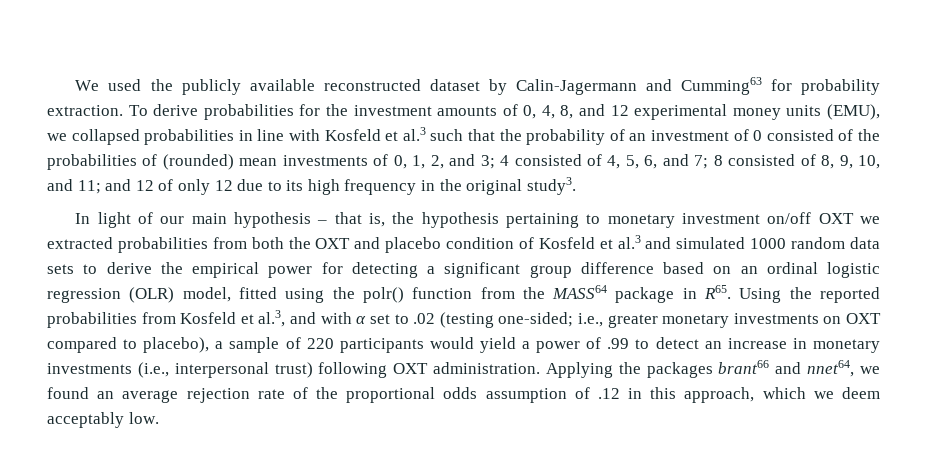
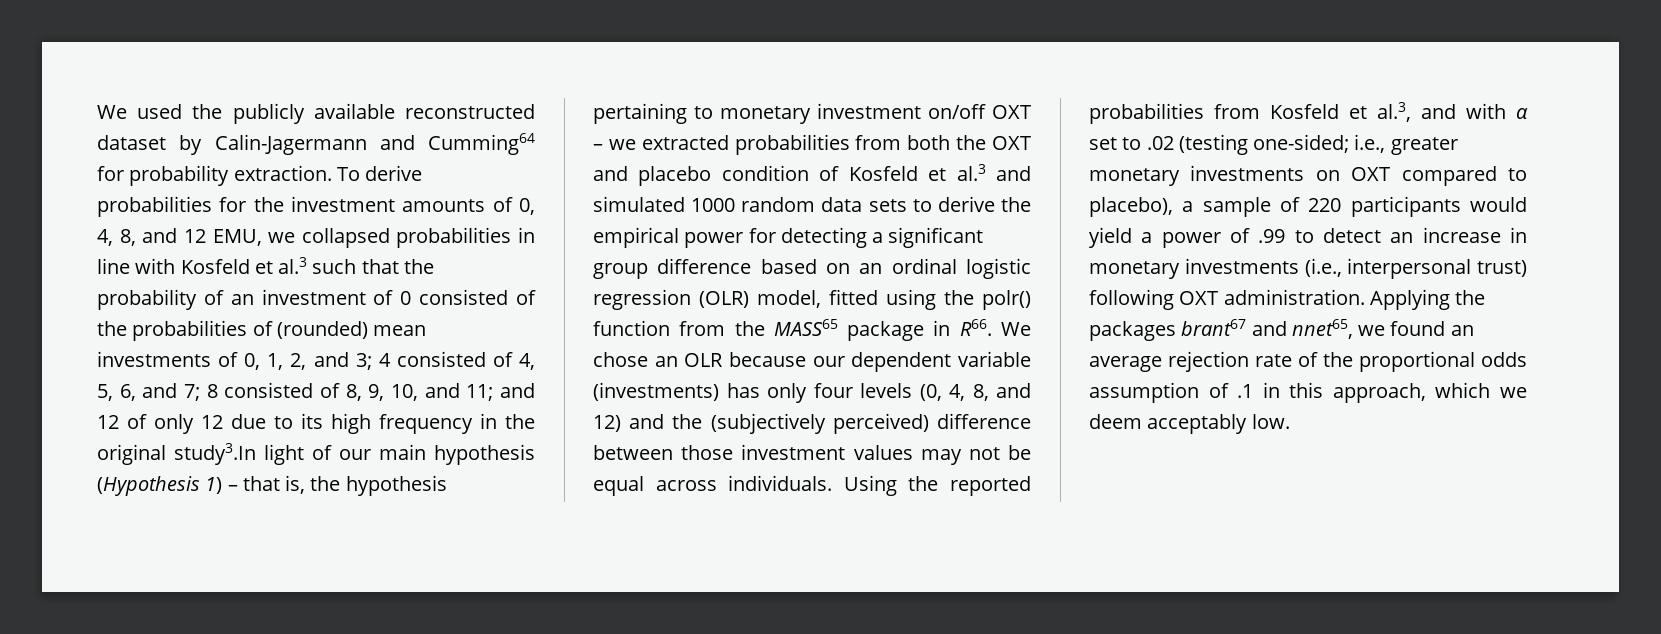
- We used the publicly available reconstructed dataset by Calin-Jagermann and Cumming63 for probability extraction.
+ We used the publicly available reconstructed dataset by Calin-Jagermann and Cumming64 for probability extraction.
- To derive probabilities for the investment amounts of 0, 4, 8, and 12 experimental money units (EMU), we collapsed probabilities in line with Kosfeld et al.3 such that the probability of an investment of 0 consisted of the probabilities of (rounded) mean investments of 0, 1, 2, and 3;
+ To derive probabilities for the investment amounts of 0, 4, 8, and 12 EMU, we collapsed probabilities in line with Kosfeld et al.3 such that the probability of an investment of 0 consisted of the probabilities of (rounded) mean investments of 0, 1, 2, and 3;
- and 12 of only 12 due to its high frequency in the original study3.
- In light of our main hypothesis – that is, the hypothesis pertaining to monetary investment on/off OXT we extracted probabilities from both the OXT and placebo condition of Kosfeld et al.3 and simulated 1000 random data sets to derive the empirical power for detecting a significant group difference based on an ordinal logistic regression (OLR) model, fitted using the polr() function from the MASS64 package in R65. Using the reported probabilities from Kosfeld et al.3, and with α set to .02 (testing one-sided;
+ and 12 of only 12 due to its high frequency in the original study3.In light of our main hypothesis (Hypothesis 1) – that is, the hypothesis pertaining to monetary investment on/off OXT – we extracted probabilities from both the OXT and placebo condition of Kosfeld et al.3 and simulated 1000 random data sets to derive the empirical power for detecting a significant group difference based on an ordinal logistic regression (OLR) model, fitted using the polr() function from the MASS65 package in R66. We chose an OLR because our dependent variable (investments) has only four levels (0, 4, 8, and 12) and the (subjectively perceived) difference between those investment values may not be equal across individuals. Using the reported probabilities from Kosfeld et al.3, and with α set to .02 (testing one-sided;
- Applying the packages brant66 and nnet64, we found an average rejection rate of the proportional odds assumption of .12 in this approach, which we deem acceptably low.
+ Applying the packages brant67 and nnet65, we found an average rejection rate of the proportional odds assumption of .1 in this approach, which we deem acceptably low.

